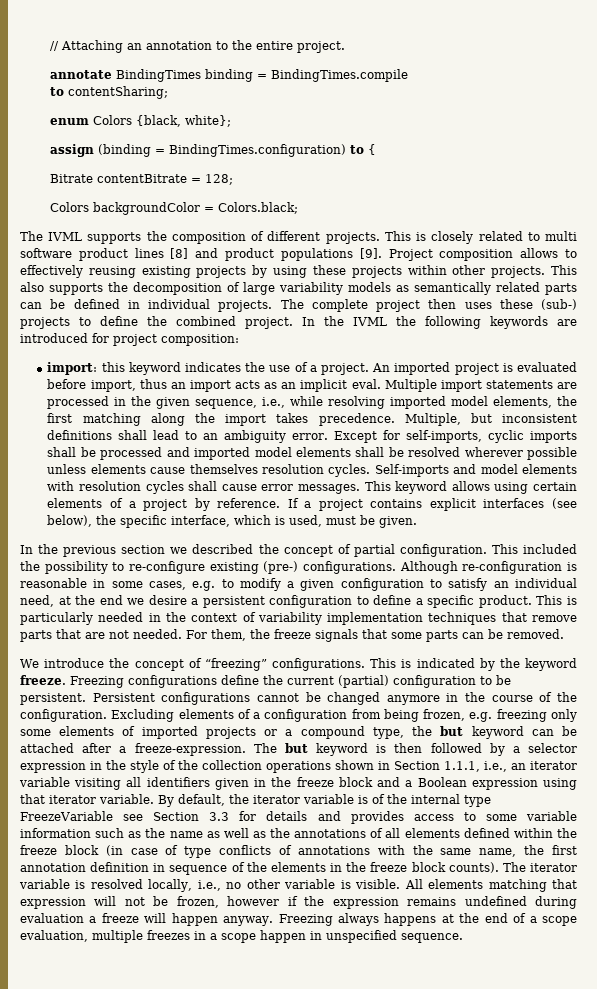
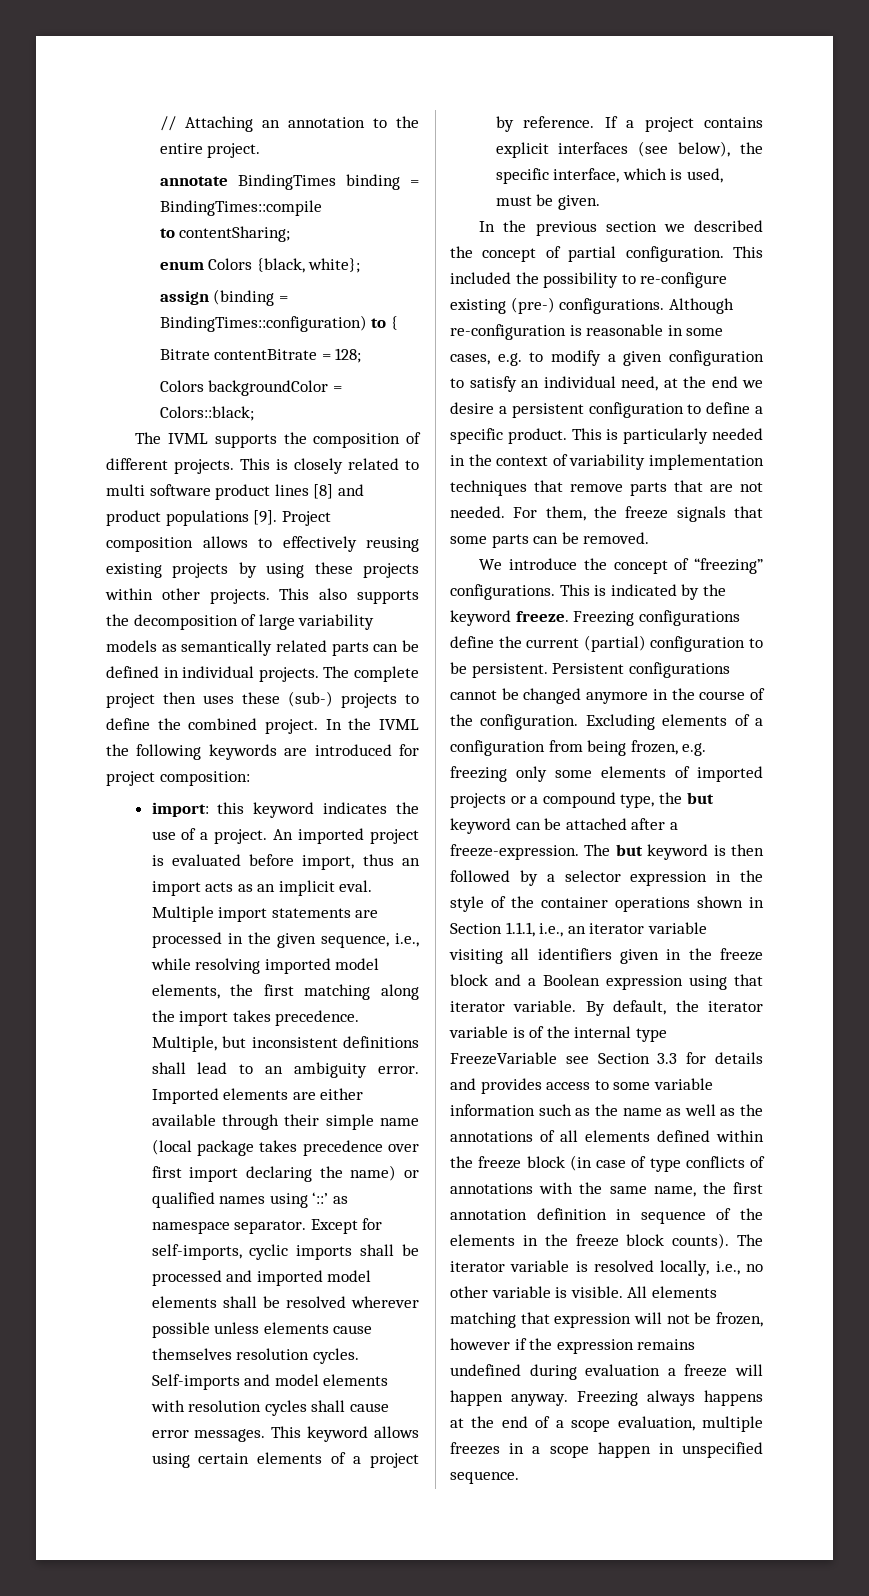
- annotate BindingTimes binding = BindingTimes.compile
+ annotate BindingTimes binding = BindingTimes::compile
- assign (binding = BindingTimes.configuration) to {
+ assign (binding = BindingTimes::configuration) to {
- Colors backgroundColor = Colors.black;
+ Colors backgroundColor = Colors::black;
+ Imported elements are either available through their simple name (local package takes precedence over first import declaring the name) or qualified names using ‘::’ as namespace separator.
- The but keyword is then followed by a selector expression in the style of the collection operations shown in Section 1.1.1, i.e., an iterator variable visiting all identifiers given in the freeze block and a Boolean expression using that iterator variable.
+ The but keyword is then followed by a selector expression in the style of the container operations shown in Section 1.1.1, i.e., an iterator variable visiting all identifiers given in the freeze block and a Boolean expression using that iterator variable.

